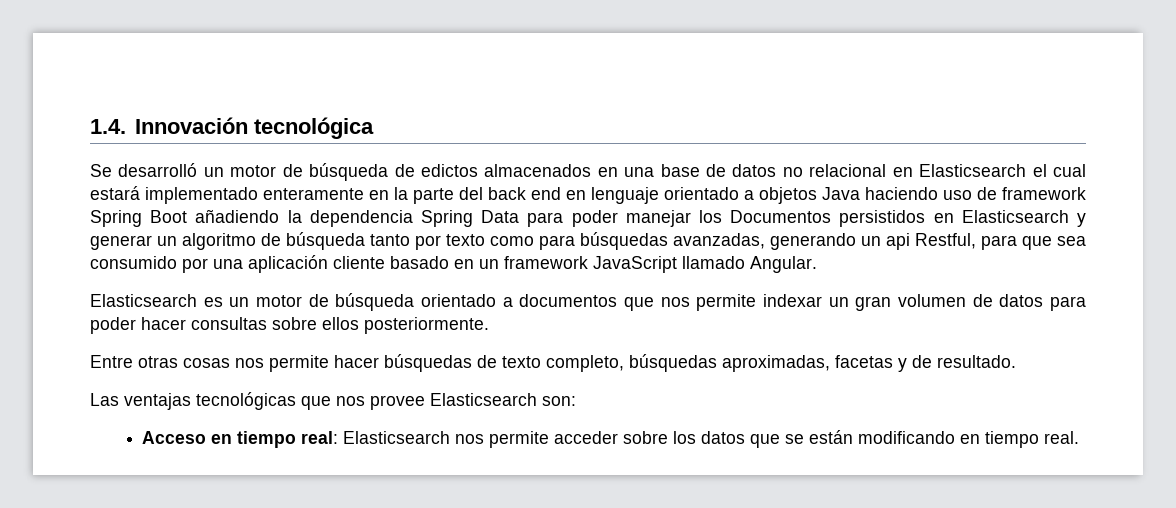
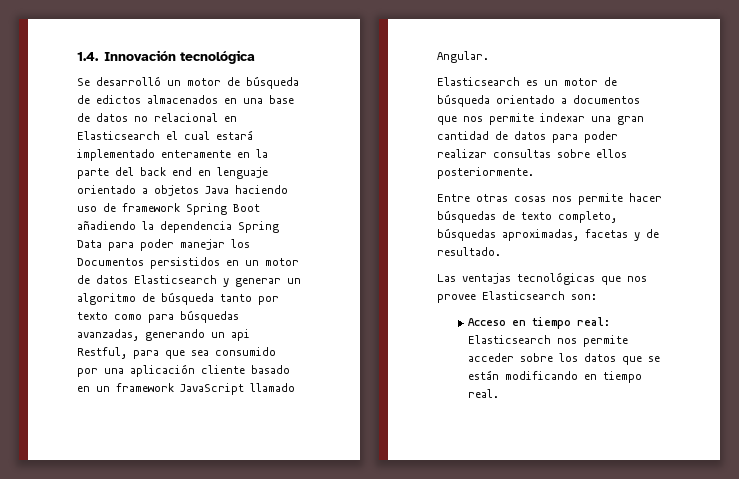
- Se desarrolló un motor de búsqueda de edictos almacenados en una base de datos no relacional en Elasticsearch el cual estará implementado enteramente en la parte del back end en lenguaje orientado a objetos Java haciendo uso de framework Spring Boot añadiendo la dependencia Spring Data para poder manejar los Documentos persistidos en Elasticsearch y generar un algoritmo de búsqueda tanto por texto como para búsquedas avanzadas, generando un api Restful, para que sea consumido por una aplicación cliente basado en un framework JavaScript llamado Angular.
+ Se desarrolló un motor de búsqueda de edictos almacenados en una base de datos no relacional en Elasticsearch el cual estará implementado enteramente en la parte del back end en lenguaje orientado a objetos Java haciendo uso de framework Spring Boot añadiendo la dependencia Spring Data para poder manejar los Documentos persistidos en un motor de datos Elasticsearch y generar un algoritmo de búsqueda tanto por texto como para búsquedas avanzadas, generando un api Restful, para que sea consumido por una aplicación cliente basado en un framework JavaScript llamado Angular.
- Elasticsearch es un motor de búsqueda orientado a documentos que nos permite indexar un gran volumen de datos para poder hacer consultas sobre ellos posteriormente.
+ Elasticsearch es un motor de búsqueda orientado a documentos que nos permite indexar una gran cantidad de datos para poder realizar consultas sobre ellos posteriormente.

